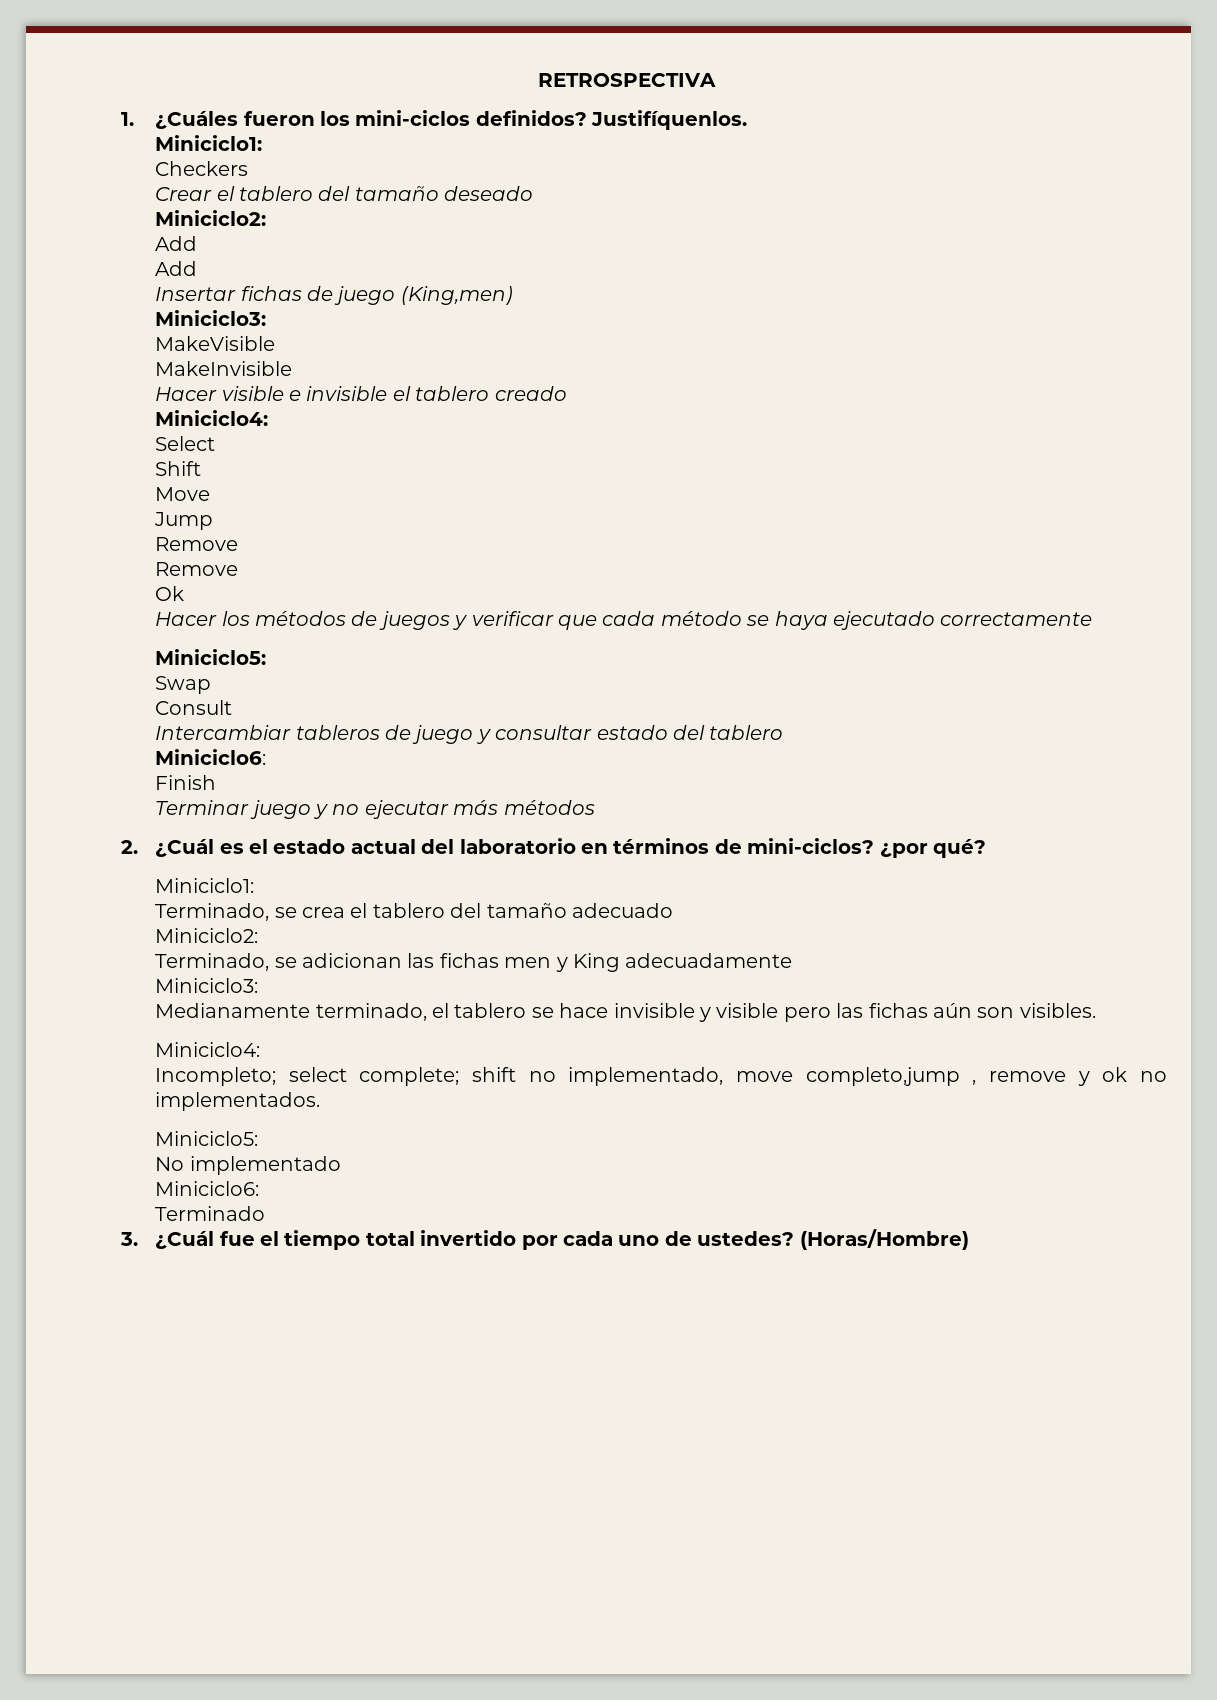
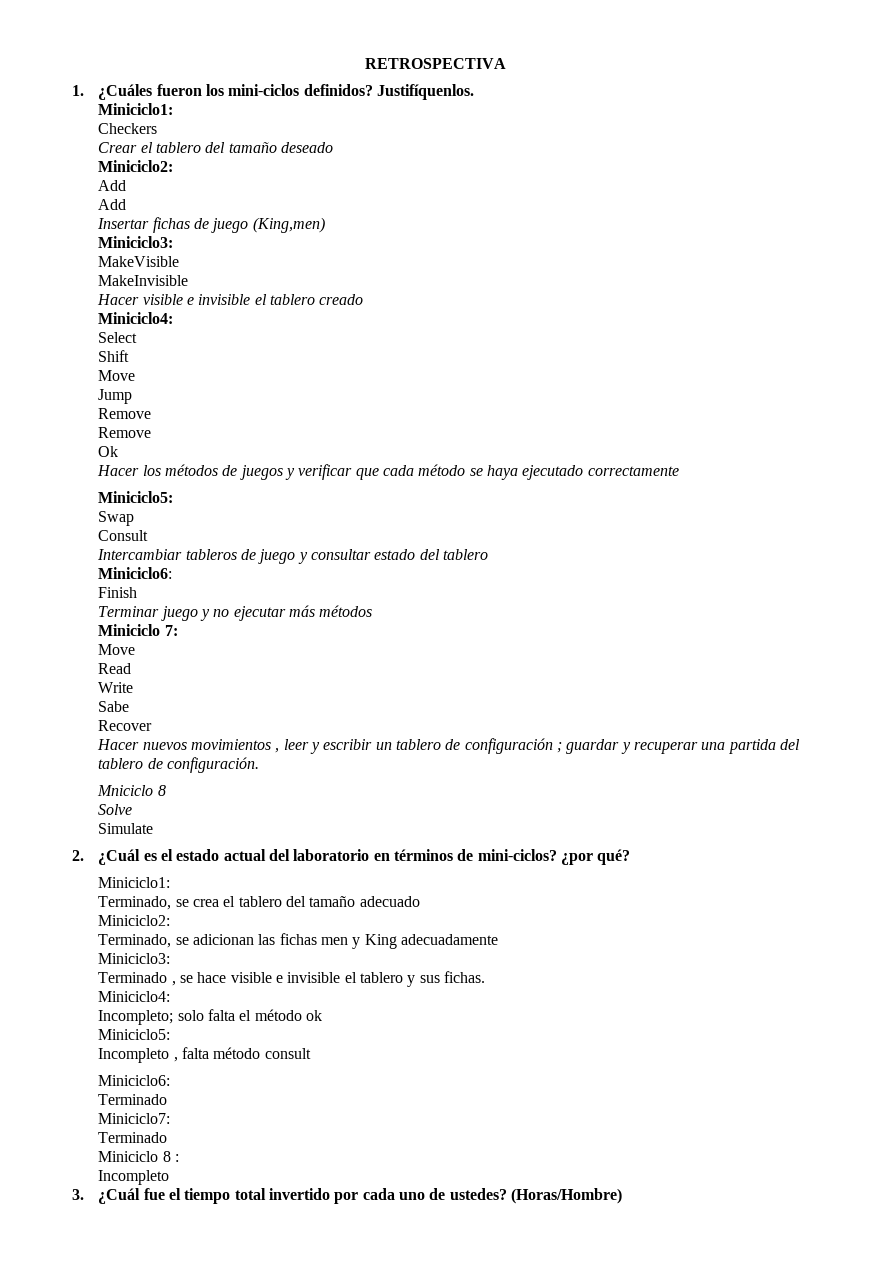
+ Miniciclo 7:
+ Move
+ Read
+ Write
+ Sabe
+ Recover
+ Hacer nuevos movimientos , leer y escribir un tablero de configuración ; guardar y recuperar una partida del tablero de configuración.
+ Mniciclo 8
+ Solve
+ Simulate
- Medianamente terminado, el tablero se hace invisible y visible pero las fichas aún son visibles.
+ Terminado , se hace visible e invisible el tablero y sus fichas.
  Miniciclo4:
- Incompleto; select complete; shift no implementado, move completo,jump , remove y ok no implementados.
+ Incompleto; solo falta el método ok
  Miniciclo5:
- No implementado
+ Incompleto , falta método consult
  Miniciclo6:
  Terminado
+ Miniciclo7:
+ Terminado
+ Miniciclo 8 :
+ Incompleto

